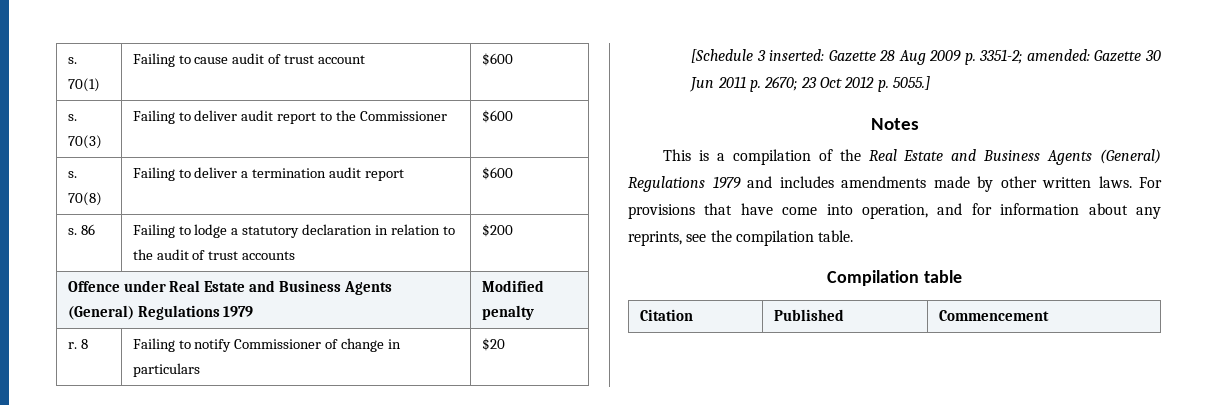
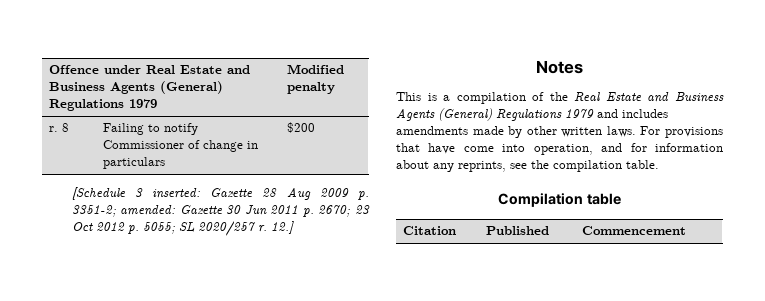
- s. 70(1) | Failing to cause audit of trust account | $600
- s. 70(3) | Failing to deliver audit report to the Commissioner | $600
- s. 70(8) | Failing to deliver a termination audit report | $600
- s. 86 | Failing to lodge a statutory declaration in relation to the audit of trust accounts | $200
- r. 8 | Failing to notify Commissioner of change in particulars | $20
+ r. 8 | Failing to notify Commissioner of change in particulars | $200
- [Schedule 3 inserted: Gazette 28 Aug 2009 p. 3351-2; amended: Gazette 30 Jun 2011 p. 2670; 23 Oct 2012 p. 5055.]
+ [Schedule 3 inserted: Gazette 28 Aug 2009 p. 3351-2; amended: Gazette 30 Jun 2011 p. 2670; 23 Oct 2012 p. 5055; SL 2020/257 r. 12.]

